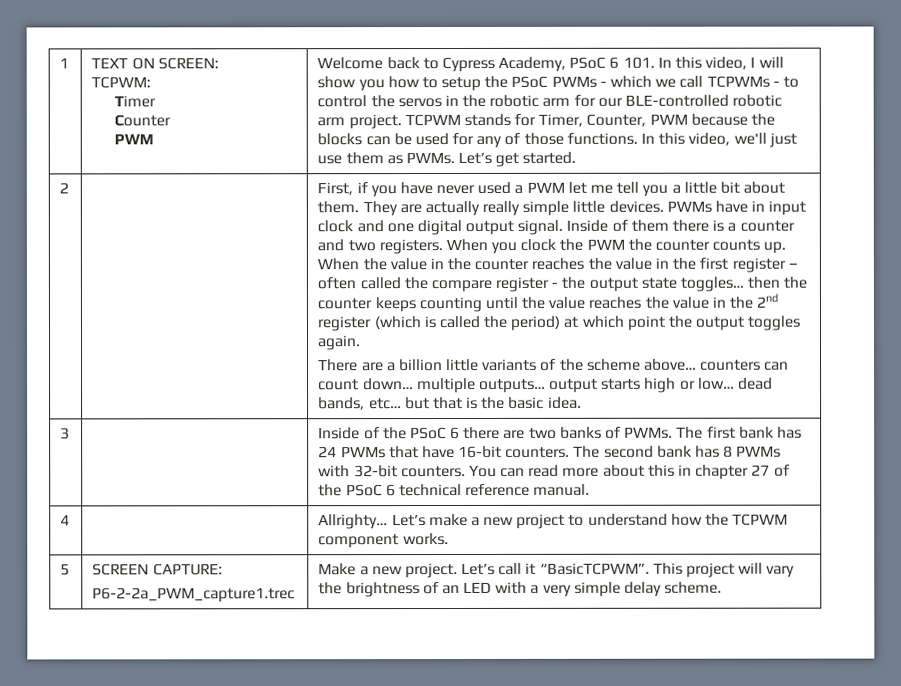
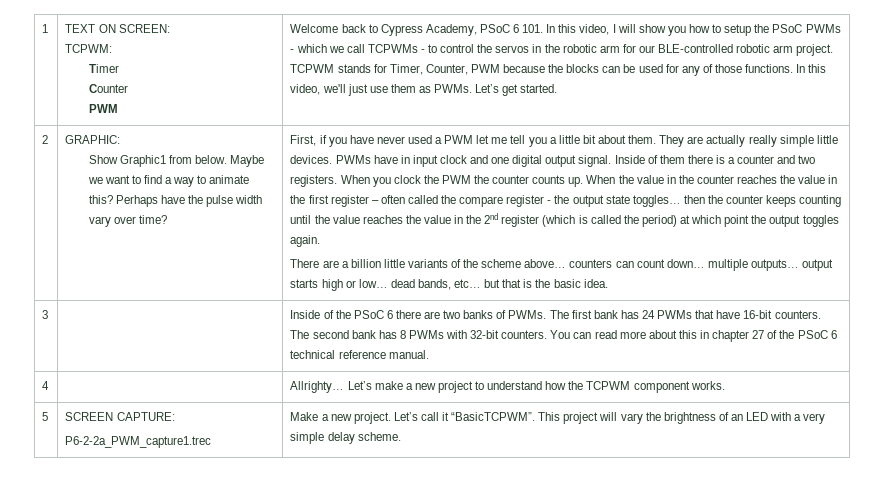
+ GRAPHIC:
+ Show Graphic1 from below. Maybe we want to find a way to animate this? Perhaps have the pulse width vary over time?

